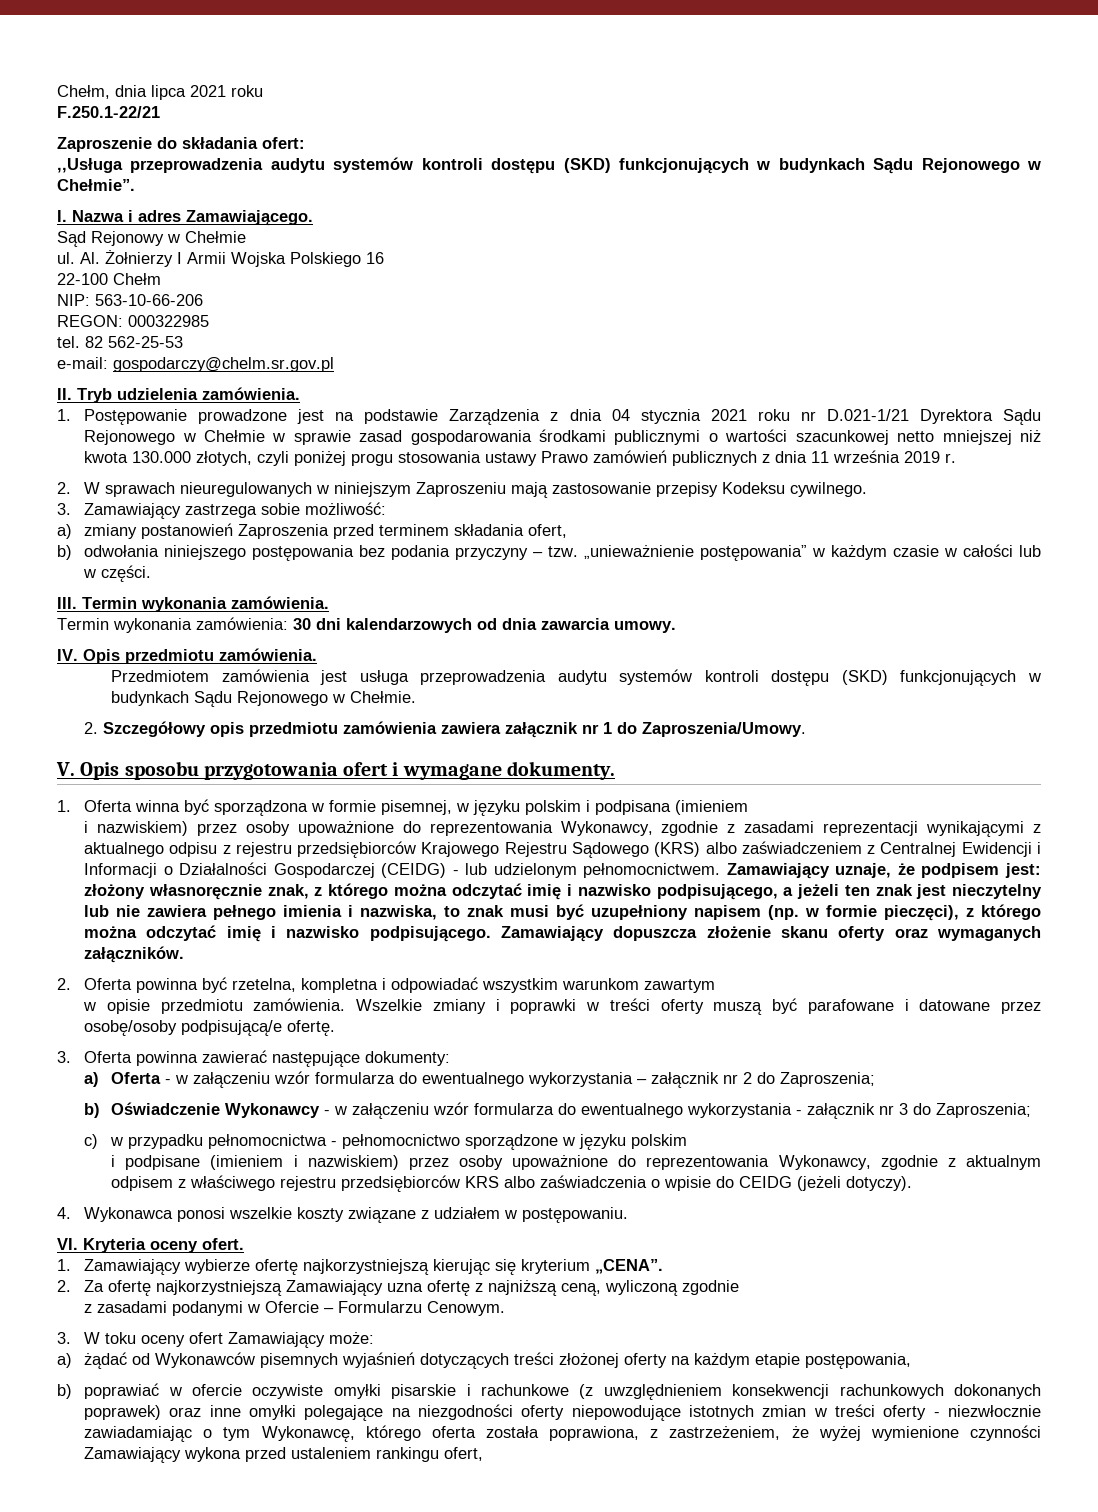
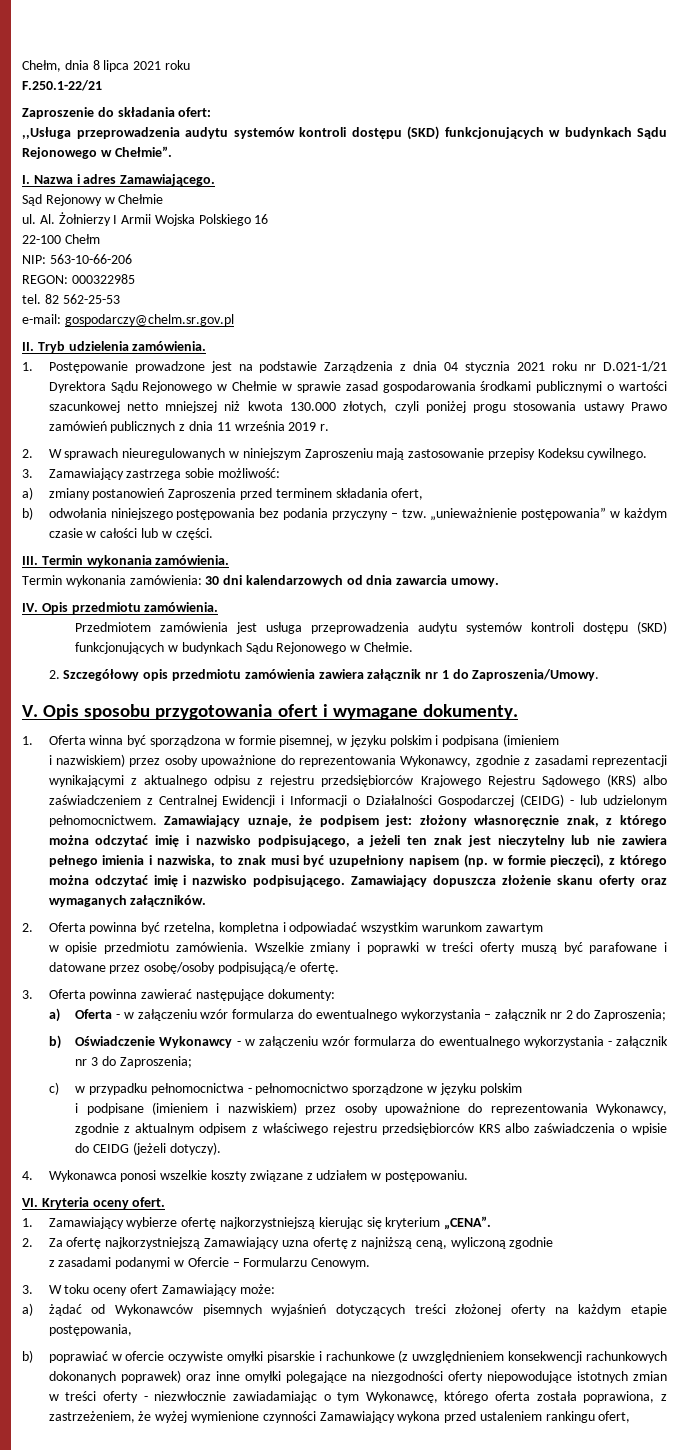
- Chełm, dnia lipca 2021 roku
+ Chełm, dnia 8 lipca 2021 roku

